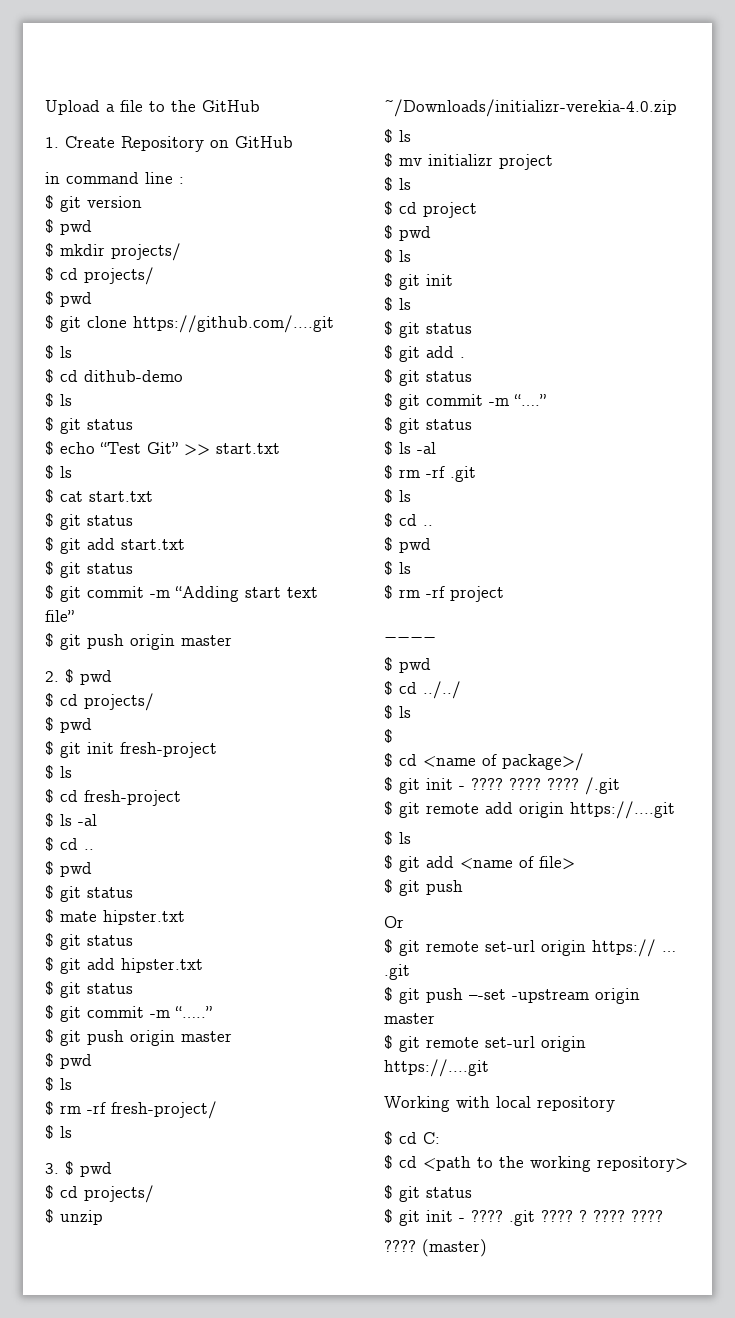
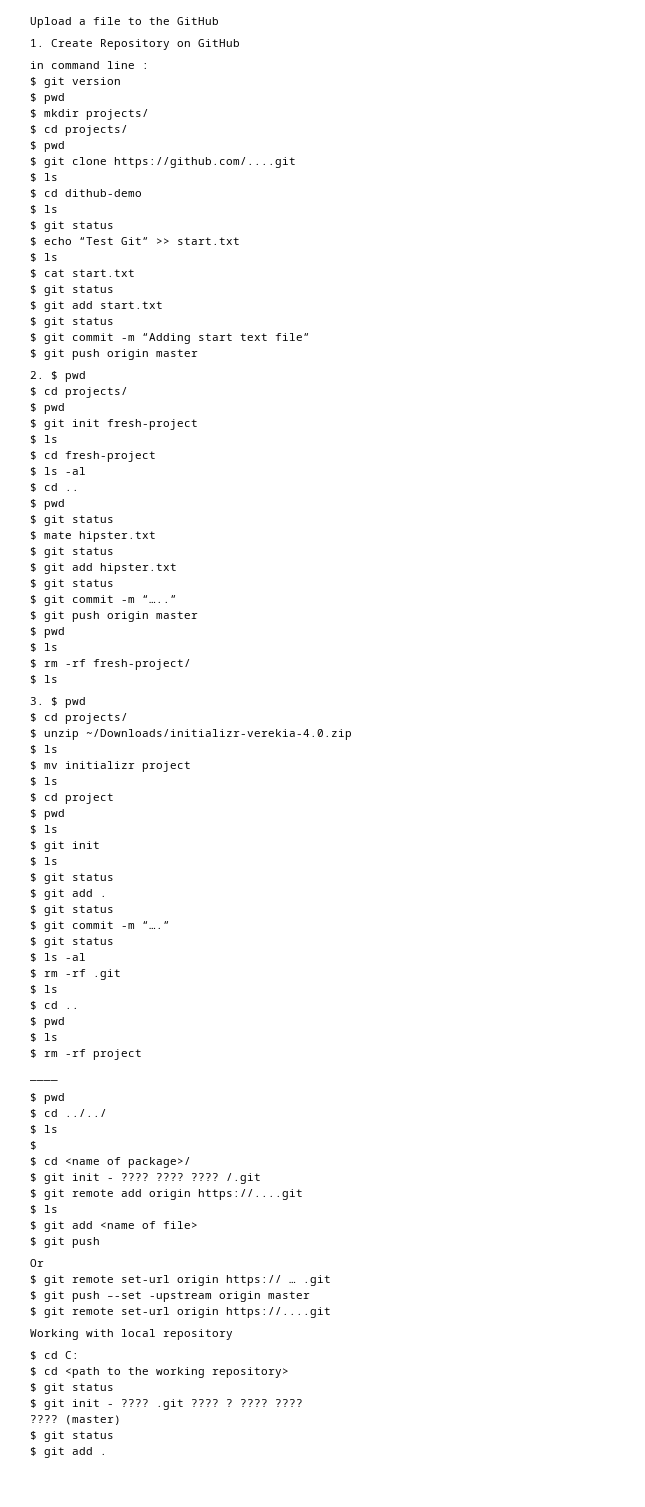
  (master)
+ $ git status
+ $ git add .

